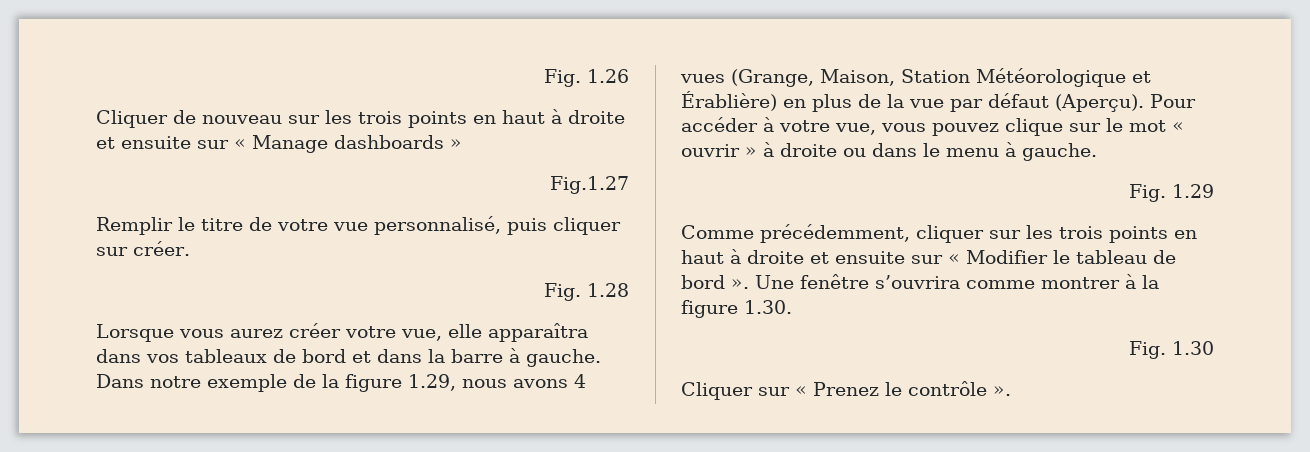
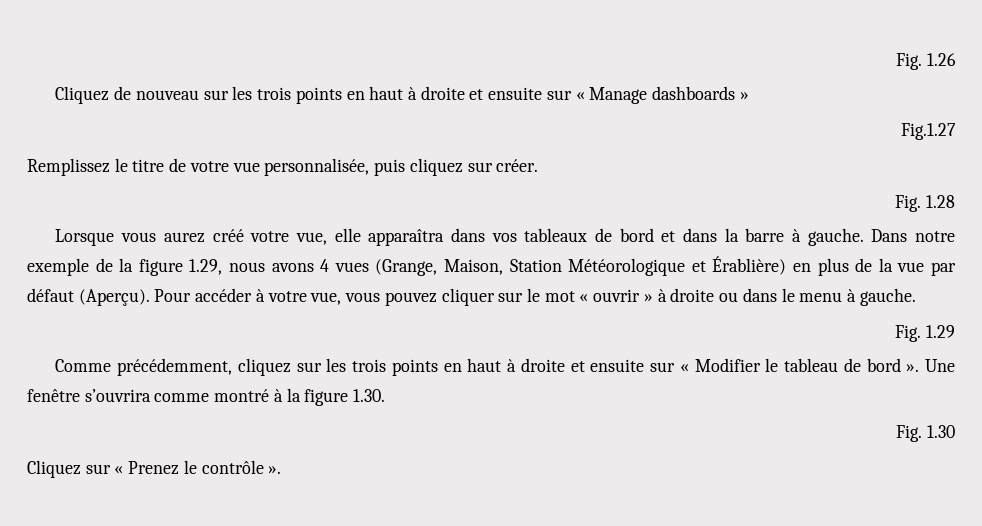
- Cliquer de nouveau sur les trois points en haut à droite et ensuite sur « Manage dashboards »
+ Cliquez de nouveau sur les trois points en haut à droite et ensuite sur « Manage dashboards »
- Remplir le titre de votre vue personnalisé, puis cliquer sur créer.
+ Remplissez le titre de votre vue personnalisée, puis cliquez sur créer.
- Lorsque vous aurez créer votre vue, elle apparaîtra dans vos tableaux de bord et dans la barre à gauche.
+ Lorsque vous aurez créé votre vue, elle apparaîtra dans vos tableaux de bord et dans la barre à gauche.
- Pour accéder à votre vue, vous pouvez clique sur le mot « ouvrir » à droite ou dans le menu à gauche.
+ Pour accéder à votre vue, vous pouvez cliquer sur le mot « ouvrir » à droite ou dans le menu à gauche.
- Comme précédemment, cliquer sur les trois points en haut à droite et ensuite sur « Modifier le tableau de bord ».
+ Comme précédemment, cliquez sur les trois points en haut à droite et ensuite sur « Modifier le tableau de bord ».
- Une fenêtre s’ouvrira comme montrer à la figure 1.30.
+ Une fenêtre s’ouvrira comme montré à la figure 1.30.
- Cliquer sur « Prenez le contrôle ».
+ Cliquez sur « Prenez le contrôle ».

